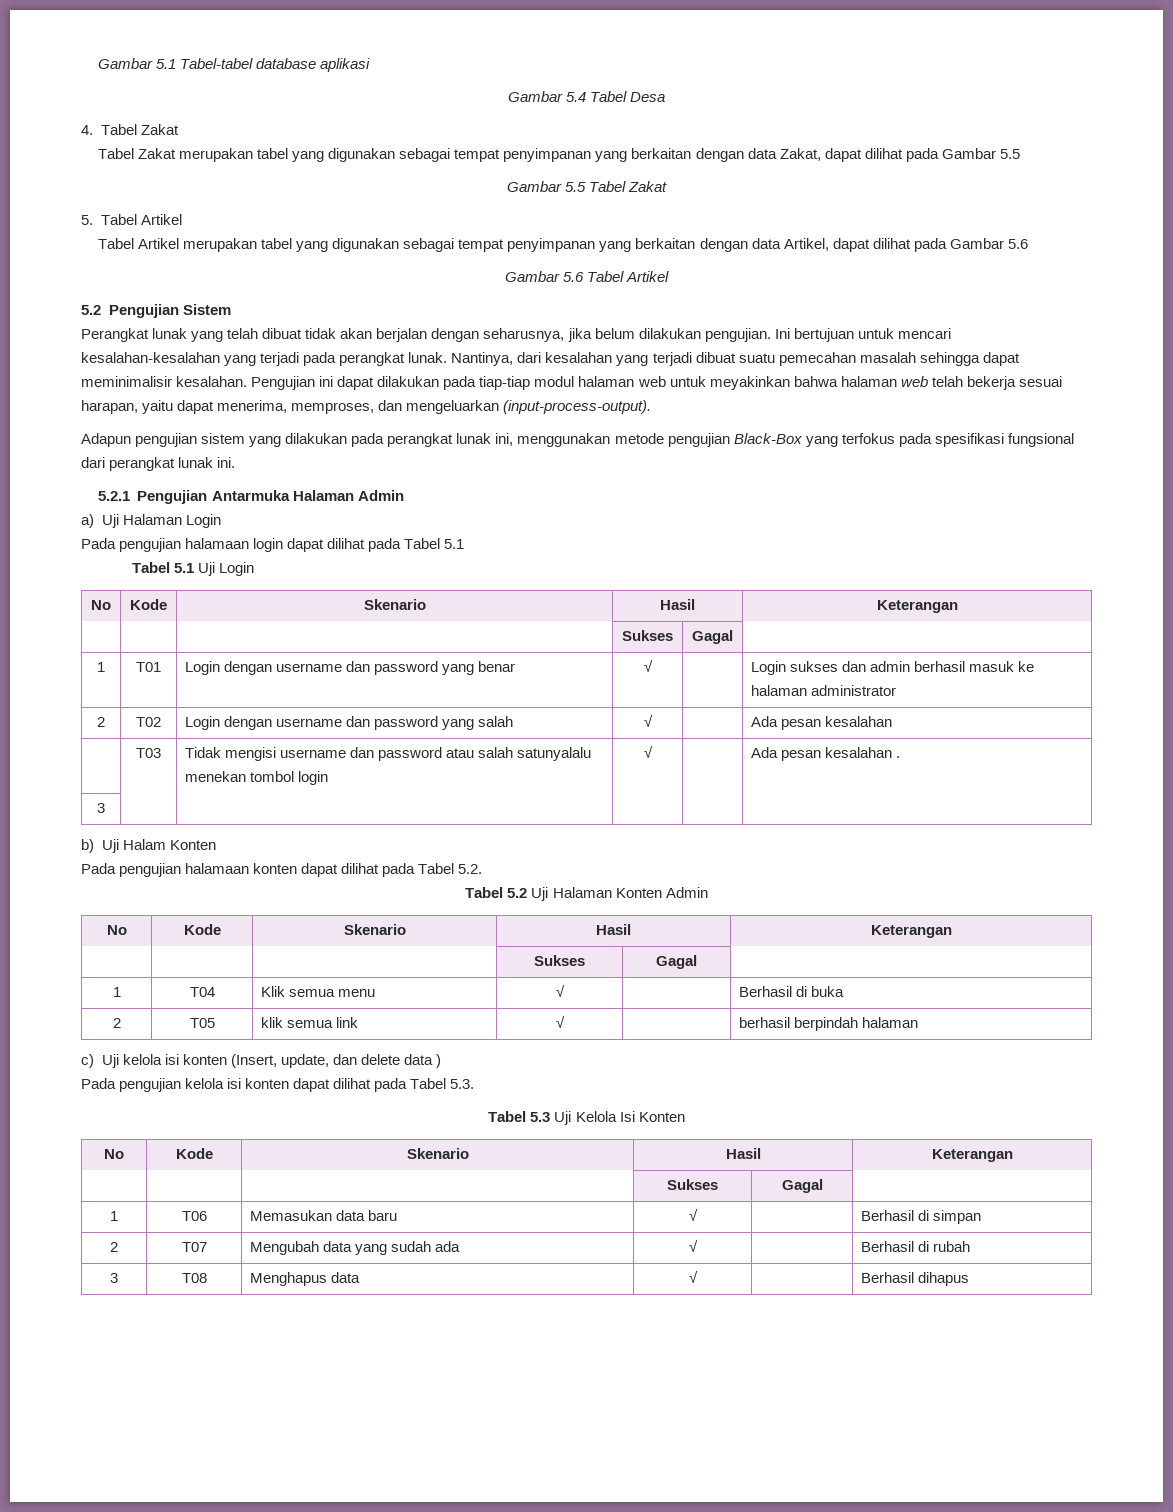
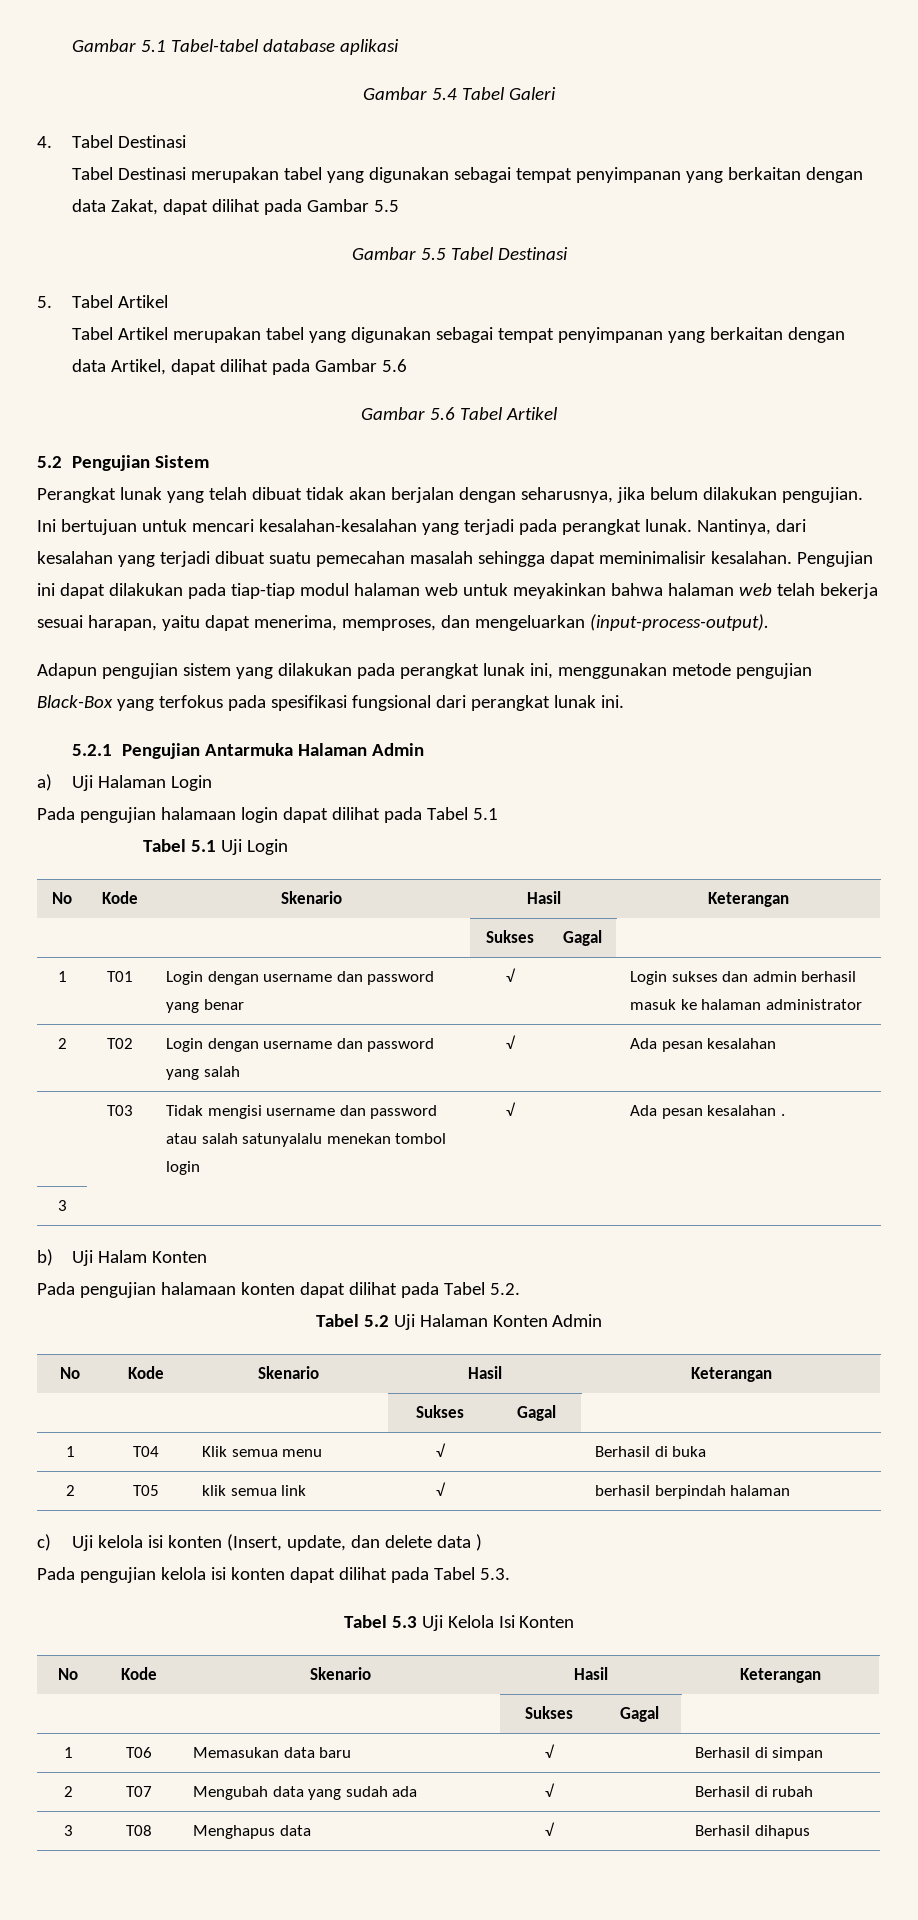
- Gambar 5.4 Tabel Desa
+ Gambar 5.4 Tabel Galeri
- 4. Tabel Zakat
- Tabel Zakat merupakan tabel yang digunakan sebagai tempat penyimpanan yang berkaitan dengan data Zakat, dapat dilihat pada Gambar 5.5
+ 4. Tabel Destinasi
+ Tabel Destinasi merupakan tabel yang digunakan sebagai tempat penyimpanan yang berkaitan dengan data Zakat, dapat dilihat pada Gambar 5.5
- Gambar 5.5 Tabel Zakat
+ Gambar 5.5 Tabel Destinasi

